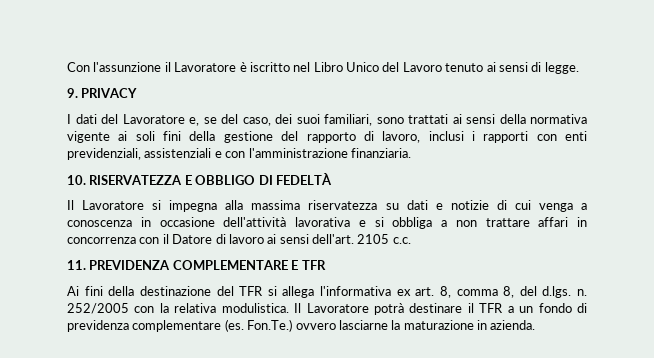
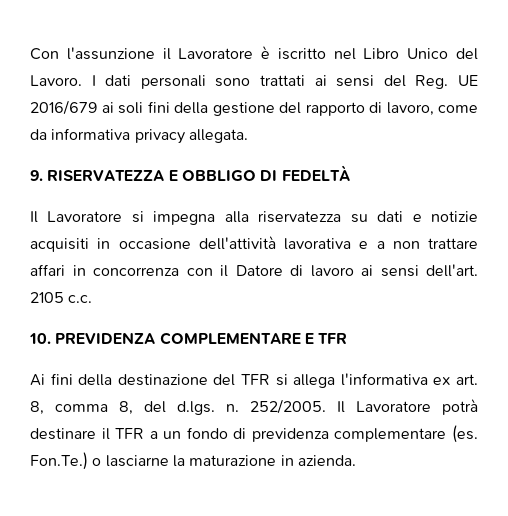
- Con l'assunzione il Lavoratore è iscritto nel Libro Unico del Lavoro tenuto ai sensi di legge.
- 9. PRIVACY
- I dati del Lavoratore e, se del caso, dei suoi familiari, sono trattati ai sensi della normativa vigente ai soli fini della gestione del rapporto di lavoro, inclusi i rapporti con enti previdenziali, assistenziali e con l'amministrazione finanziaria.
- 10. RISERVATEZZA E OBBLIGO DI FEDELTÀ
+ Con l'assunzione il Lavoratore è iscritto nel Libro Unico del Lavoro. I dati personali sono trattati ai sensi del Reg. UE 2016/679 ai soli fini della gestione del rapporto di lavoro, come da informativa privacy allegata.
+ 9. RISERVATEZZA E OBBLIGO DI FEDELTÀ
- Il Lavoratore si impegna alla massima riservatezza su dati e notizie di cui venga a conoscenza in occasione dell'attività lavorativa e si obbliga a non trattare affari in concorrenza con il Datore di lavoro ai sensi dell'art.
+ Il Lavoratore si impegna alla riservatezza su dati e notizie acquisiti in occasione dell'attività lavorativa e a non trattare affari in concorrenza con il Datore di lavoro ai sensi dell'art.
- 11. PREVIDENZA COMPLEMENTARE E TFR
+ 10. PREVIDENZA COMPLEMENTARE E TFR
- 252/2005 con la relativa modulistica.
+ 252/2005.
- Fon.Te.) ovvero lasciarne la maturazione in azienda.
+ Fon.Te.) o lasciarne la maturazione in azienda.

